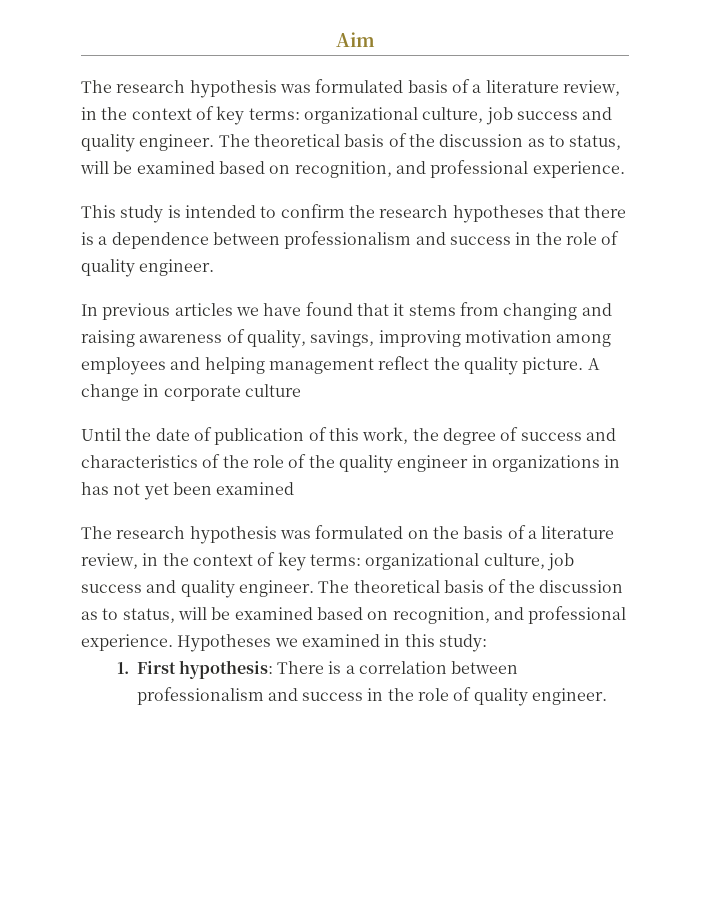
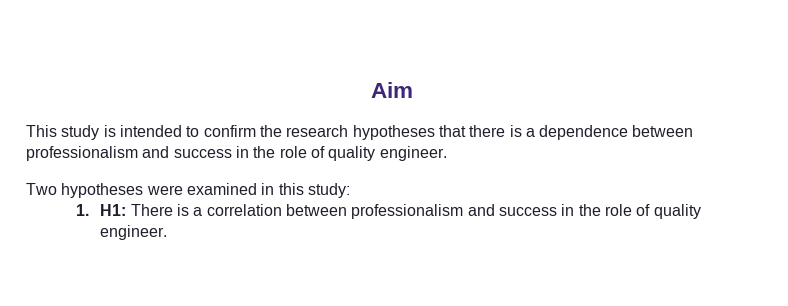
- The research hypothesis was formulated basis of a literature review, in the context of key terms: organizational culture, job success and quality engineer. The theoretical basis of the discussion as to status, will be examined based on recognition, and professional experience.
- In previous articles we have found that it stems from changing and raising awareness of quality, savings, improving motivation among employees and helping management reflect the quality picture. A change in corporate culture
- Until the date of publication of this work, the degree of success and characteristics of the role of the quality engineer in organizations in has not yet been examined
- The research hypothesis was formulated on the basis of a literature review, in the context of key terms: organizational culture, job success and quality engineer. The theoretical basis of the discussion as to status, will be examined based on recognition, and professional experience. Hypotheses we examined in this study:
+ Two hypotheses were examined in this study:
- 1. First hypothesis: There is a correlation between professionalism and success in the role of quality engineer.
+ 1. H1: There is a correlation between professionalism and success in the role of quality engineer.

